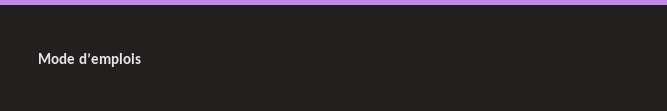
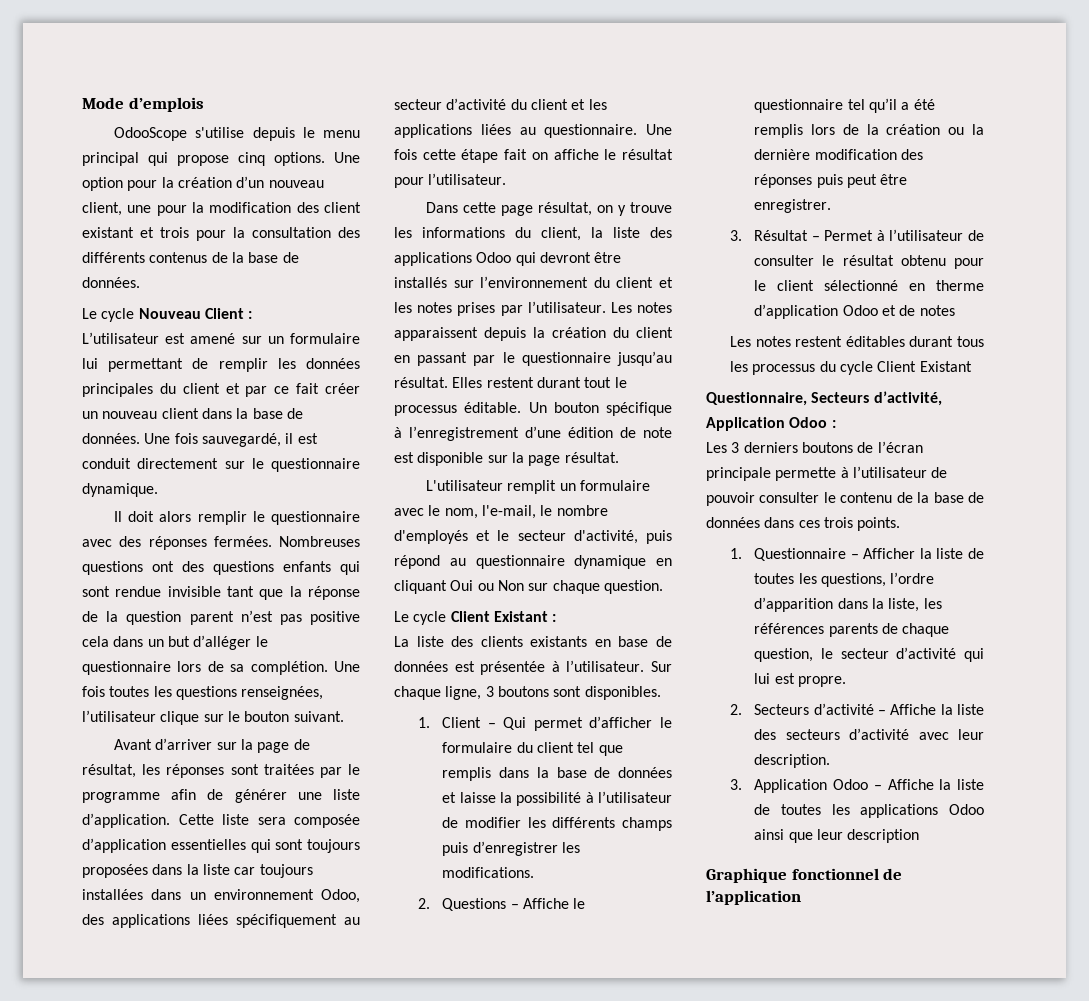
+ OdooScope s'utilise depuis le menu principal qui propose cinq options. Une option pour la création d’un nouveau client, une pour la modification des client existant et trois pour la consultation des différents contenus de la base de données.
+ Le cycle Nouveau Client :
+ L’utilisateur est amené sur un formulaire lui permettant de remplir les données principales du client et par ce fait créer un nouveau client dans la base de données. Une fois sauvegardé, il est conduit directement sur le questionnaire dynamique.
+ Il doit alors remplir le questionnaire avec des réponses fermées. Nombreuses questions ont des questions enfants qui sont rendue invisible tant que la réponse de la question parent n’est pas positive cela dans un but d’alléger le questionnaire lors de sa complétion. Une fois toutes les questions renseignées, l’utilisateur clique sur le bouton suivant.
+ Avant d’arriver sur la page de résultat, les réponses sont traitées par le programme afin de générer une liste d’application. Cette liste sera composée d’application essentielles qui sont toujours proposées dans la liste car toujours installées dans un environnement Odoo, des applications liées spécifiquement au secteur d’activité du client et les applications liées au questionnaire. Une fois cette étape fait on affiche le résultat pour l’utilisateur.
+ Dans cette page résultat, on y trouve les informations du client, la liste des applications Odoo qui devront être installés sur l’environnement du client et les notes prises par l’utilisateur. Les notes apparaissent depuis la création du client en passant par le questionnaire jusqu’au résultat. Elles restent durant tout le processus éditable. Un bouton spécifique à l’enregistrement d’une édition de note est disponible sur la page résultat.
+ L'utilisateur remplit un formulaire avec le nom, l'e-mail, le nombre d'employés et le secteur d'activité, puis répond au questionnaire dynamique en cliquant Oui ou Non sur chaque question.
+ Le cycle Client Existant :
+ La liste des clients existants en base de données est présentée à l’utilisateur. Sur chaque ligne, 3 boutons sont disponibles.
+ 1. Client – Qui permet d’afficher le formulaire du client tel que remplis dans la base de données et laisse la possibilité à l’utilisateur de modifier les différents champs puis d’enregistrer les modifications.
+ 2. Questions – Affiche le questionnaire tel qu’il a été remplis lors de la création ou la dernière modification des réponses puis peut être enregistrer.
+ 3. Résultat – Permet à l’utilisateur de consulter le résultat obtenu pour le client sélectionné en therme d’application Odoo et de notes
+ Les notes restent éditables durant tous les processus du cycle Client Existant
+ Questionnaire, Secteurs d’activité, Application Odoo :
+ Les 3 derniers boutons de l’écran principale permette à l’utilisateur de pouvoir consulter le contenu de la base de données dans ces trois points.
+ 1. Questionnaire – Afficher la liste de toutes les questions, l’ordre d’apparition dans la liste, les références parents de chaque question, le secteur d’activité qui lui est propre.
+ 2. Secteurs d’activité – Affiche la liste des secteurs d’activité avec leur description.
+ 3. Application Odoo – Affiche la liste de toutes les applications Odoo ainsi que leur description
+ Graphique fonctionnel de l’application

